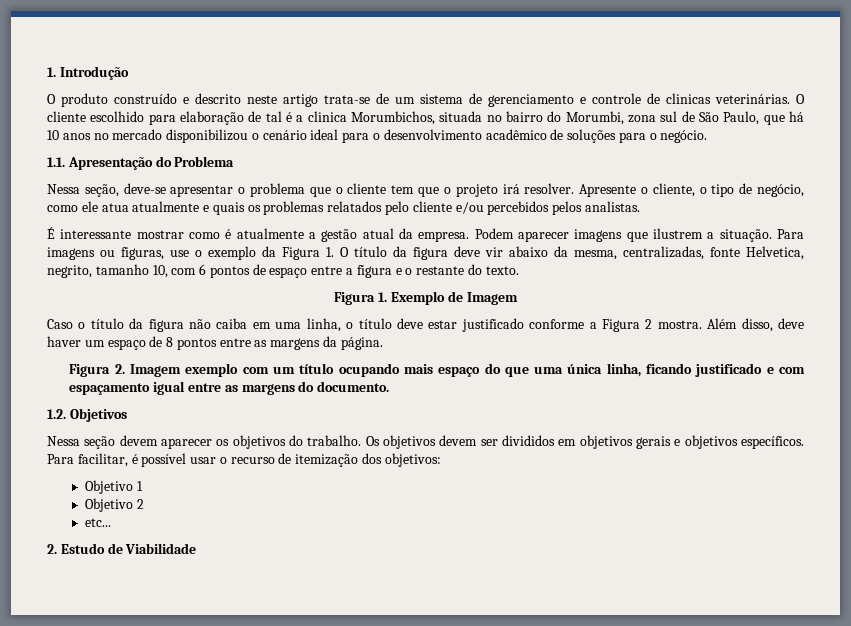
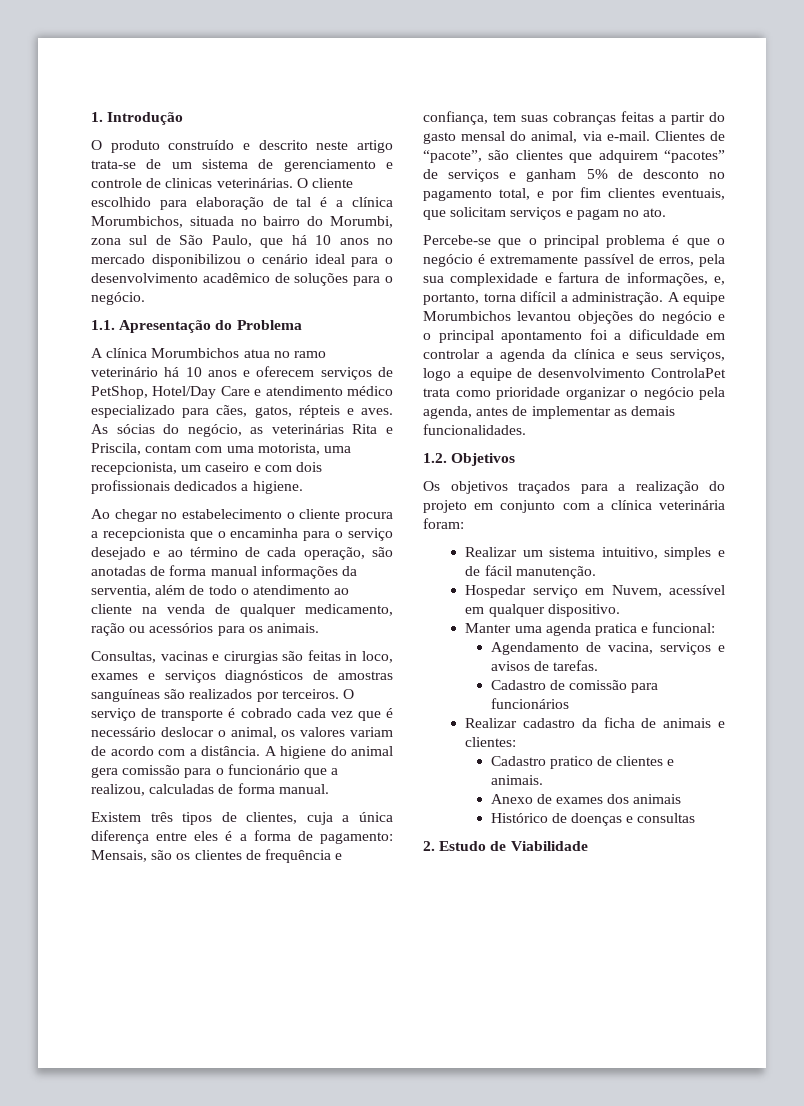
- O cliente escolhido para elaboração de tal é a clinica Morumbichos, situada no bairro do Morumbi, zona sul de São Paulo, que há 10 anos no mercado disponibilizou o cenário ideal para o desenvolvimento acadêmico de soluções para o negócio.
+ O cliente escolhido para elaboração de tal é a clínica Morumbichos, situada no bairro do Morumbi, zona sul de São Paulo, que há 10 anos no mercado disponibilizou o cenário ideal para o desenvolvimento acadêmico de soluções para o negócio.
- Nessa seção, deve-se apresentar o problema que o cliente tem que o projeto irá resolver. Apresente o cliente, o tipo de negócio, como ele atua atualmente e quais os problemas relatados pelo cliente e/ou percebidos pelos analistas.
- É interessante mostrar como é atualmente a gestão atual da empresa. Podem aparecer imagens que ilustrem a situação. Para imagens ou figuras, use o exemplo da Figura 1. O título da figura deve vir abaixo da mesma, centralizadas, fonte Helvetica, negrito, tamanho 10, com 6 pontos de espaço entre a figura e o restante do texto.
- Figura 1. Exemplo de Imagem
- Caso o título da figura não caiba em uma linha, o título deve estar justificado conforme a Figura 2 mostra. Além disso, deve haver um espaço de 8 pontos entre as margens da página.
- Figura 2. Imagem exemplo com um título ocupando mais espaço do que uma única linha, ficando justificado e com espaçamento igual entre as margens do documento.
+ A clínica Morumbichos atua no ramo veterinário há 10 anos e oferecem serviços de PetShop, Hotel/Day Care e atendimento médico especializado para cães, gatos, répteis e aves. As sócias do negócio, as veterinárias Rita e Priscila, contam com uma motorista, uma recepcionista, um caseiro e com dois profissionais dedicados a higiene.
+ Ao chegar no estabelecimento o cliente procura a recepcionista que o encaminha para o serviço desejado e ao término de cada operação, são anotadas de forma manual informações da serventia, além de todo o atendimento ao cliente na venda de qualquer medicamento, ração ou acessórios para os animais.
+ Consultas, vacinas e cirurgias são feitas in loco, exames e serviços diagnósticos de amostras sanguíneas são realizados por terceiros. O serviço de transporte é cobrado cada vez que é necessário deslocar o animal, os valores variam de acordo com a distância. A higiene do animal gera comissão para o funcionário que a realizou, calculadas de forma manual.
+ Existem três tipos de clientes, cuja a única diferença entre eles é a forma de pagamento: Mensais, são os clientes de frequência e confiança, tem suas cobranças feitas a partir do gasto mensal do animal, via e-mail. Clientes de “pacote”, são clientes que adquirem “pacotes” de serviços e ganham 5% de desconto no pagamento total, e por fim clientes eventuais, que solicitam serviços e pagam no ato.
+ Percebe-se que o principal problema é que o negócio é extremamente passível de erros, pela sua complexidade e fartura de informações, e, portanto, torna difícil a administração. A equipe Morumbichos levantou objeções do negócio e o principal apontamento foi a dificuldade em controlar a agenda da clínica e seus serviços, logo a equipe de desenvolvimento ControlaPet trata como prioridade organizar o negócio pela agenda, antes de implementar as demais funcionalidades.
  1.2. Objetivos
- Nessa seção devem aparecer os objetivos do trabalho. Os objetivos devem ser divididos em objetivos gerais e objetivos específicos. Para facilitar, é possível usar o recurso de itemização dos objetivos:
- Objetivo 1
- Objetivo 2
- etc...
+ Os objetivos traçados para a realização do projeto em conjunto com a clínica veterinária foram:
+ Realizar um sistema intuitivo, simples e de fácil manutenção.
+ Hospedar serviço em Nuvem, acessível em qualquer dispositivo.
+ Manter uma agenda pratica e funcional:
+ Agendamento de vacina, serviços e avisos de tarefas.
+ Cadastro de comissão para funcionários
+ Realizar cadastro da ficha de animais e clientes:
+ Cadastro pratico de clientes e animais.
+ Anexo de exames dos animais
+ Histórico de doenças e consultas

